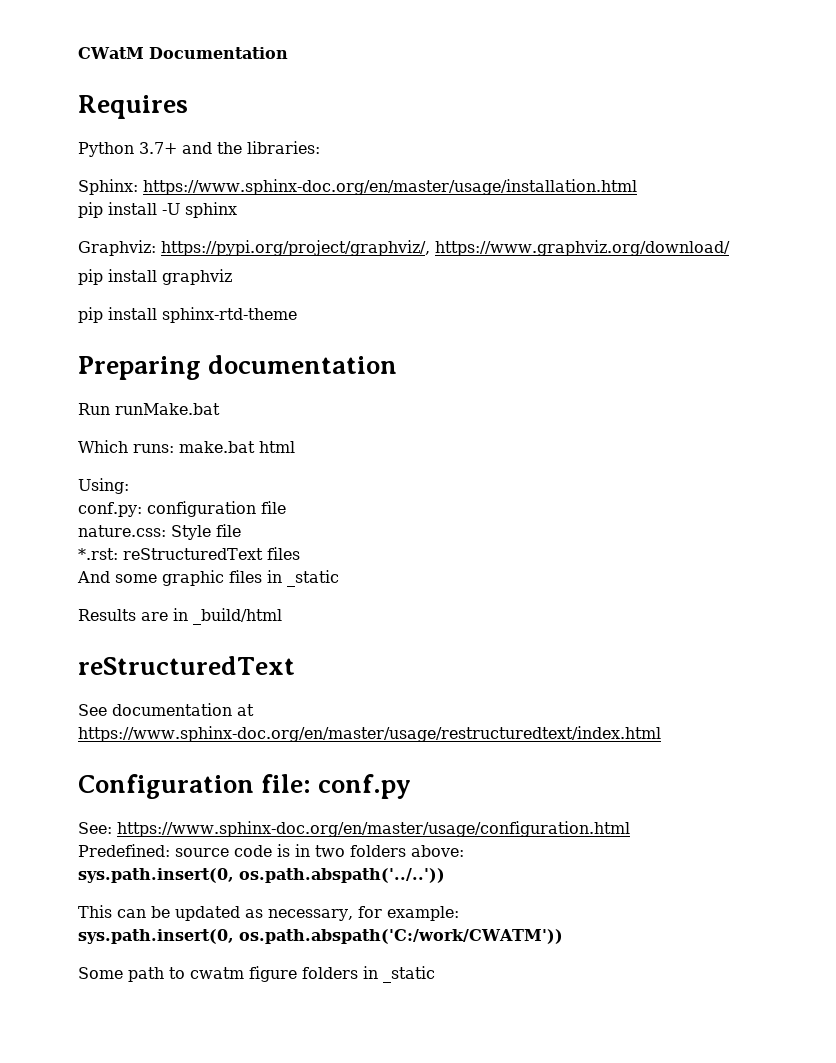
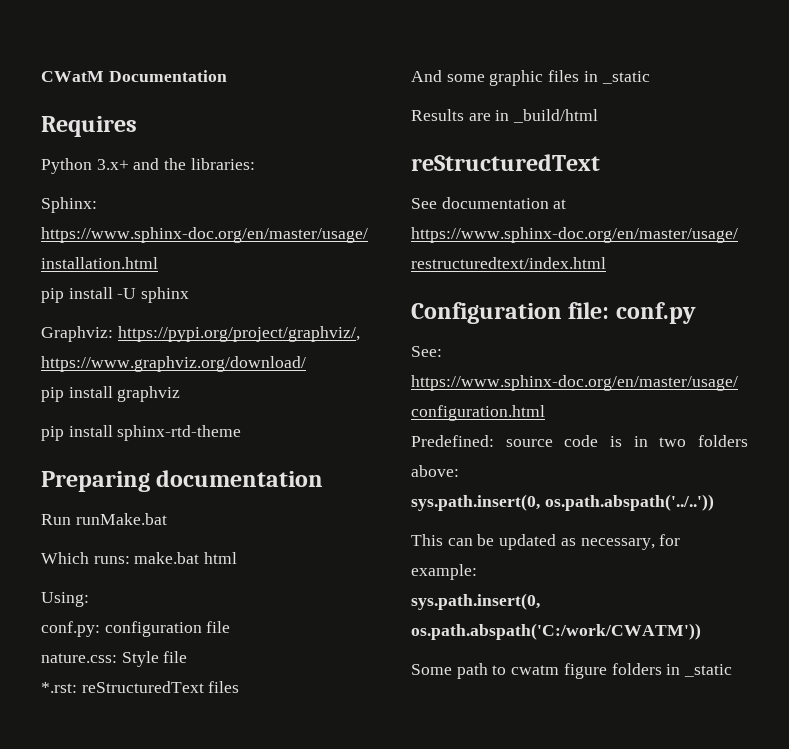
- Python 3.7+ and the libraries:
+ Python 3.x+ and the libraries:

